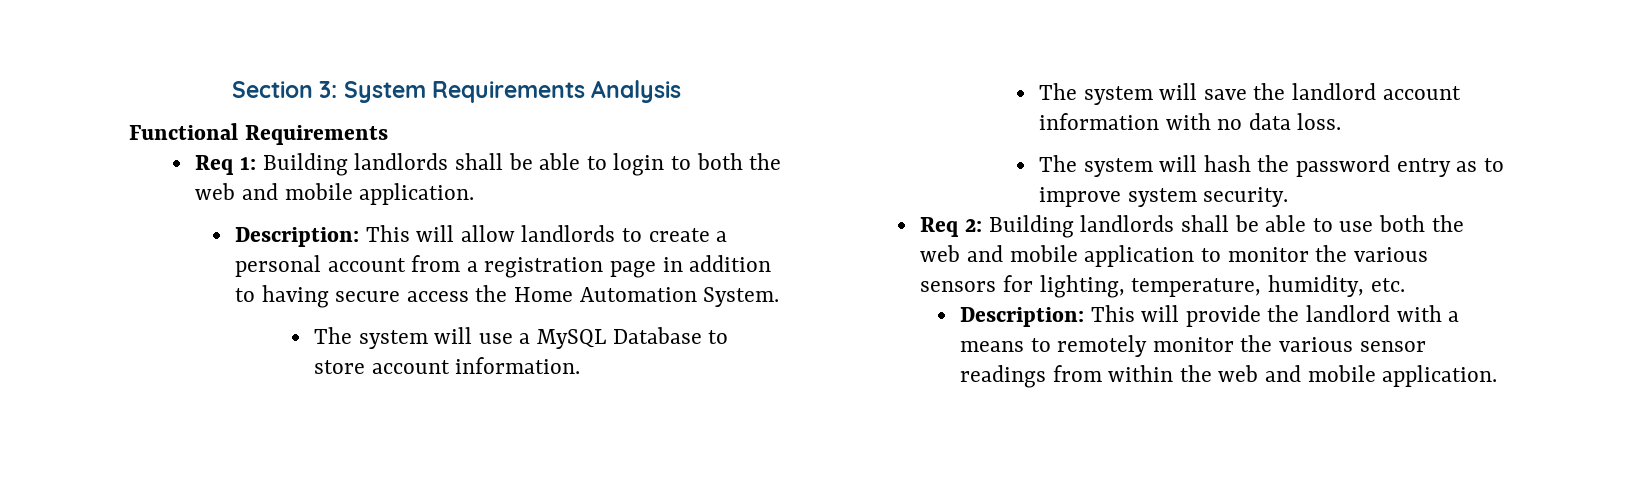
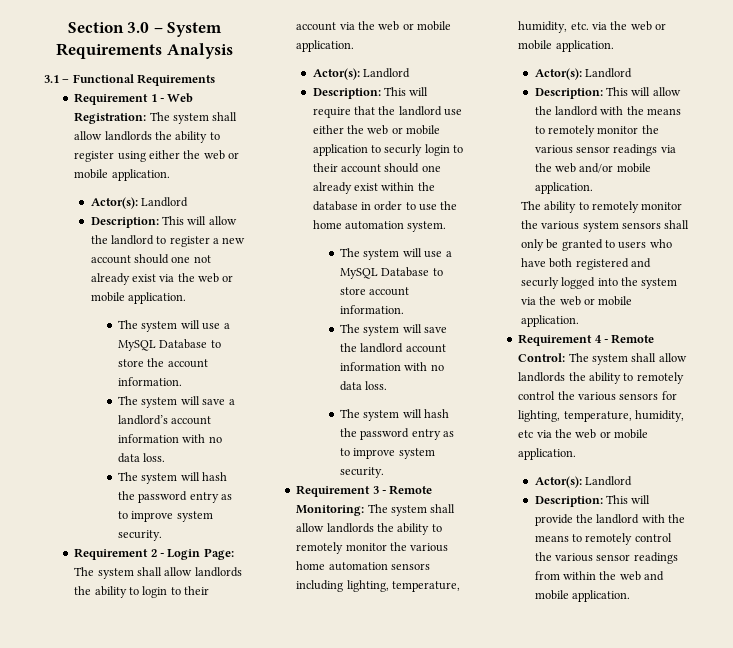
- Section 3: System Requirements Analysis
+ Section 3.0 – System Requirements Analysis
- Functional Requirements
+ 3.1 – Functional Requirements
- Req 1: Building landlords shall be able to login to both the web and mobile application.
- Description: This will allow landlords to create a personal account from a registration page in addition to having secure access the Home Automation System.
+ Requirement 1 - Web Registration: The system shall allow landlords the ability to register using either the web or mobile application.
+ Actor(s): Landlord
+ Description: This will allow the landlord to register a new account should one not already exist via the web or mobile application.
+ The system will use a MySQL Database to store the account information.
+ The system will save a landlord’s account information with no data loss.
+ The system will hash the password entry as to improve system security.
+ Requirement 2 - Login Page: The system shall allow landlords the ability to login to their account via the web or mobile application.
+ Actor(s): Landlord
+ Description: This will require that the landlord use either the web or mobile application to securly login to their account should one already exist within the database in order to use the home automation system.
- Req 2: Building landlords shall be able to use both the web and mobile application to monitor the various sensors for lighting, temperature, humidity, etc.
+ Requirement 3 - Remote Monitoring: The system shall allow landlords the ability to remotely monitor the various home automation sensors including lighting, temperature, humidity, etc. via the web or mobile application.
+ Actor(s): Landlord
+ Description: This will allow the landlord with the means to remotely monitor the various sensor readings via the web and/or mobile application.
+ The ability to remotely monitor the various system sensors shall only be granted to users who have both registered and securly logged into the system via the web or mobile application.
+ Requirement 4 - Remote Control: The system shall allow landlords the ability to remotely control the various sensors for lighting, temperature, humidity, etc via the web or mobile application.
+ Actor(s): Landlord
- Description: This will provide the landlord with a means to remotely monitor the various sensor readings from within the web and mobile application.
+ Description: This will provide the landlord with the means to remotely control the various sensor readings from within the web and mobile application.

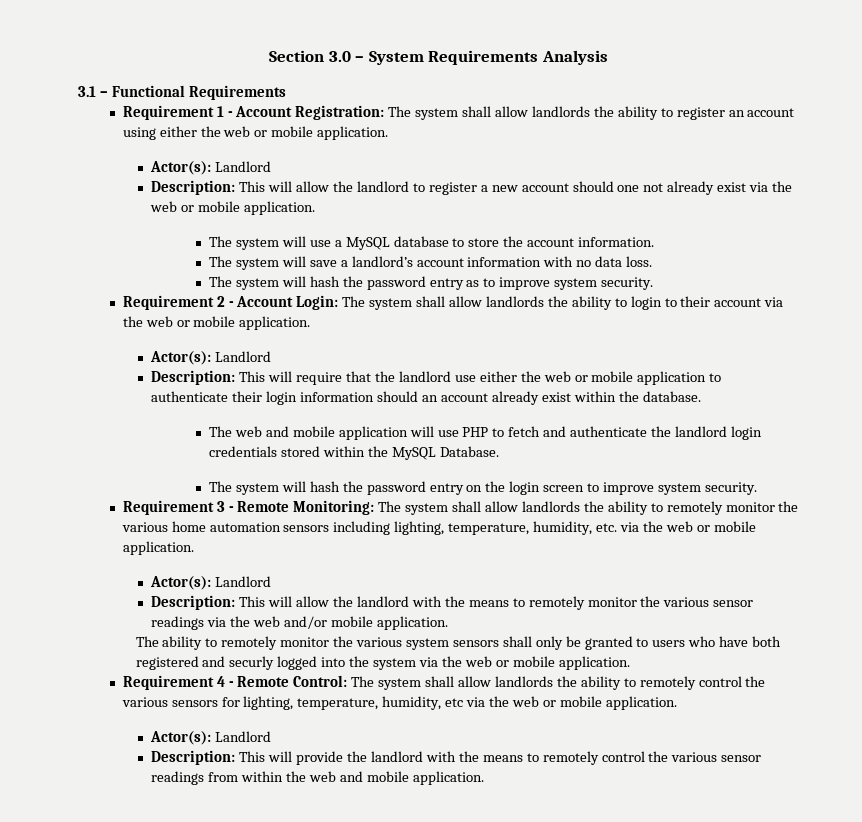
- Requirement 1 - Web Registration: The system shall allow landlords the ability to register using either the web or mobile application.
+ Requirement 1 - Account Registration: The system shall allow landlords the ability to register an account using either the web or mobile application.
- The system will use a MySQL Database to store the account information.
+ The system will use a MySQL database to store the account information.
- Requirement 2 - Login Page: The system shall allow landlords the ability to login to their account via the web or mobile application.
+ Requirement 2 - Account Login: The system shall allow landlords the ability to login to their account via the web or mobile application.
- Description: This will require that the landlord use either the web or mobile application to securly login to their account should one already exist within the database in order to use the home automation system.
- The system will use a MySQL Database to store account information.
- The system will save the landlord account information with no data loss.
- The system will hash the password entry as to improve system security.
+ Description: This will require that the landlord use either the web or mobile application to authenticate their login information should an account already exist within the database.
+ The web and mobile application will use PHP to fetch and authenticate the landlord login credentials stored within the MySQL Database.
+ The system will hash the password entry on the login screen to improve system security.

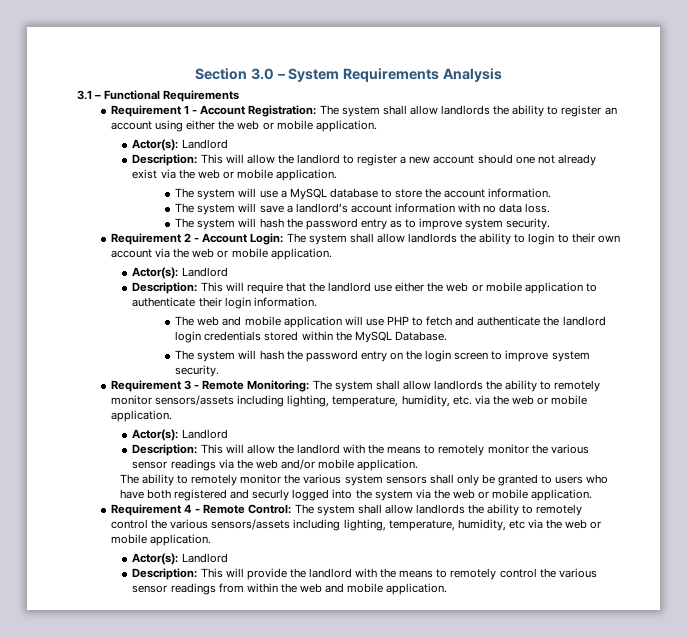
- Requirement 2 - Account Login: The system shall allow landlords the ability to login to their account via the web or mobile application.
+ Requirement 2 - Account Login: The system shall allow landlords the ability to login to their own account via the web or mobile application.
- Description: This will require that the landlord use either the web or mobile application to authenticate their login information should an account already exist within the database.
+ Description: This will require that the landlord use either the web or mobile application to authenticate their login information.
- Requirement 3 - Remote Monitoring: The system shall allow landlords the ability to remotely monitor the various home automation sensors including lighting, temperature, humidity, etc. via the web or mobile application.
+ Requirement 3 - Remote Monitoring: The system shall allow landlords the ability to remotely monitor sensors/assets including lighting, temperature, humidity, etc. via the web or mobile application.
- Requirement 4 - Remote Control: The system shall allow landlords the ability to remotely control the various sensors for lighting, temperature, humidity, etc via the web or mobile application.
+ Requirement 4 - Remote Control: The system shall allow landlords the ability to remotely control the various sensors/assets including lighting, temperature, humidity, etc via the web or mobile application.

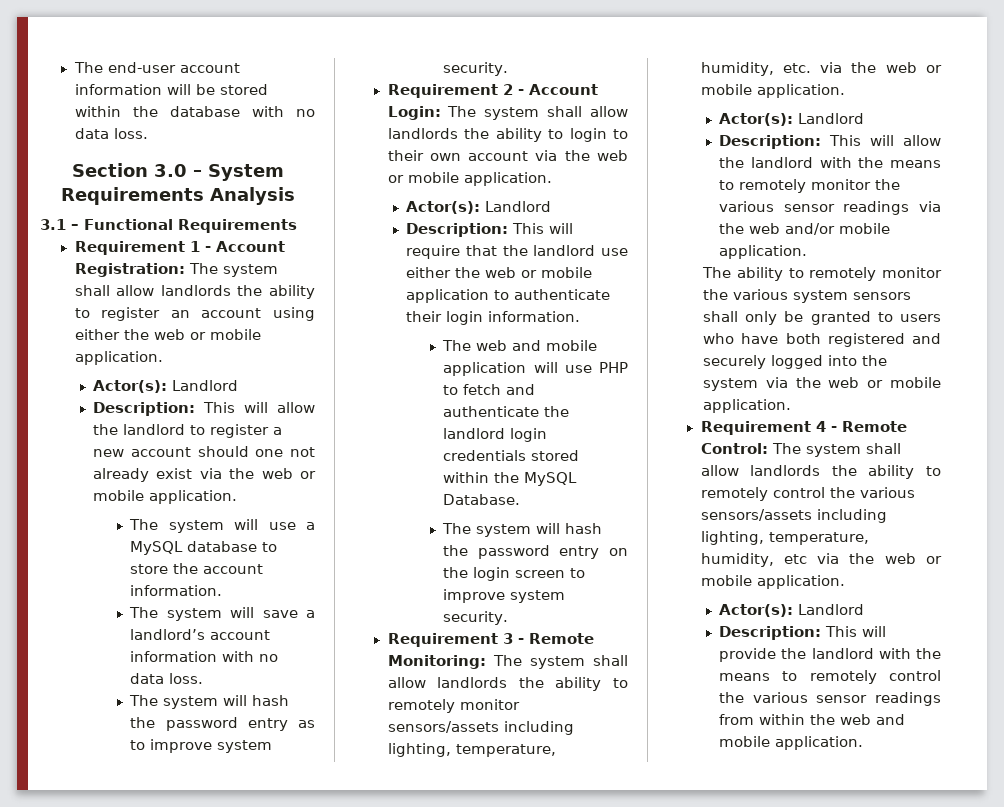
+ The end-user account information will be stored within the database with no data loss.
- The ability to remotely monitor the various system sensors shall only be granted to users who have both registered and securly logged into the system via the web or mobile application.
+ The ability to remotely monitor the various system sensors shall only be granted to users who have both registered and securely logged into the system via the web or mobile application.

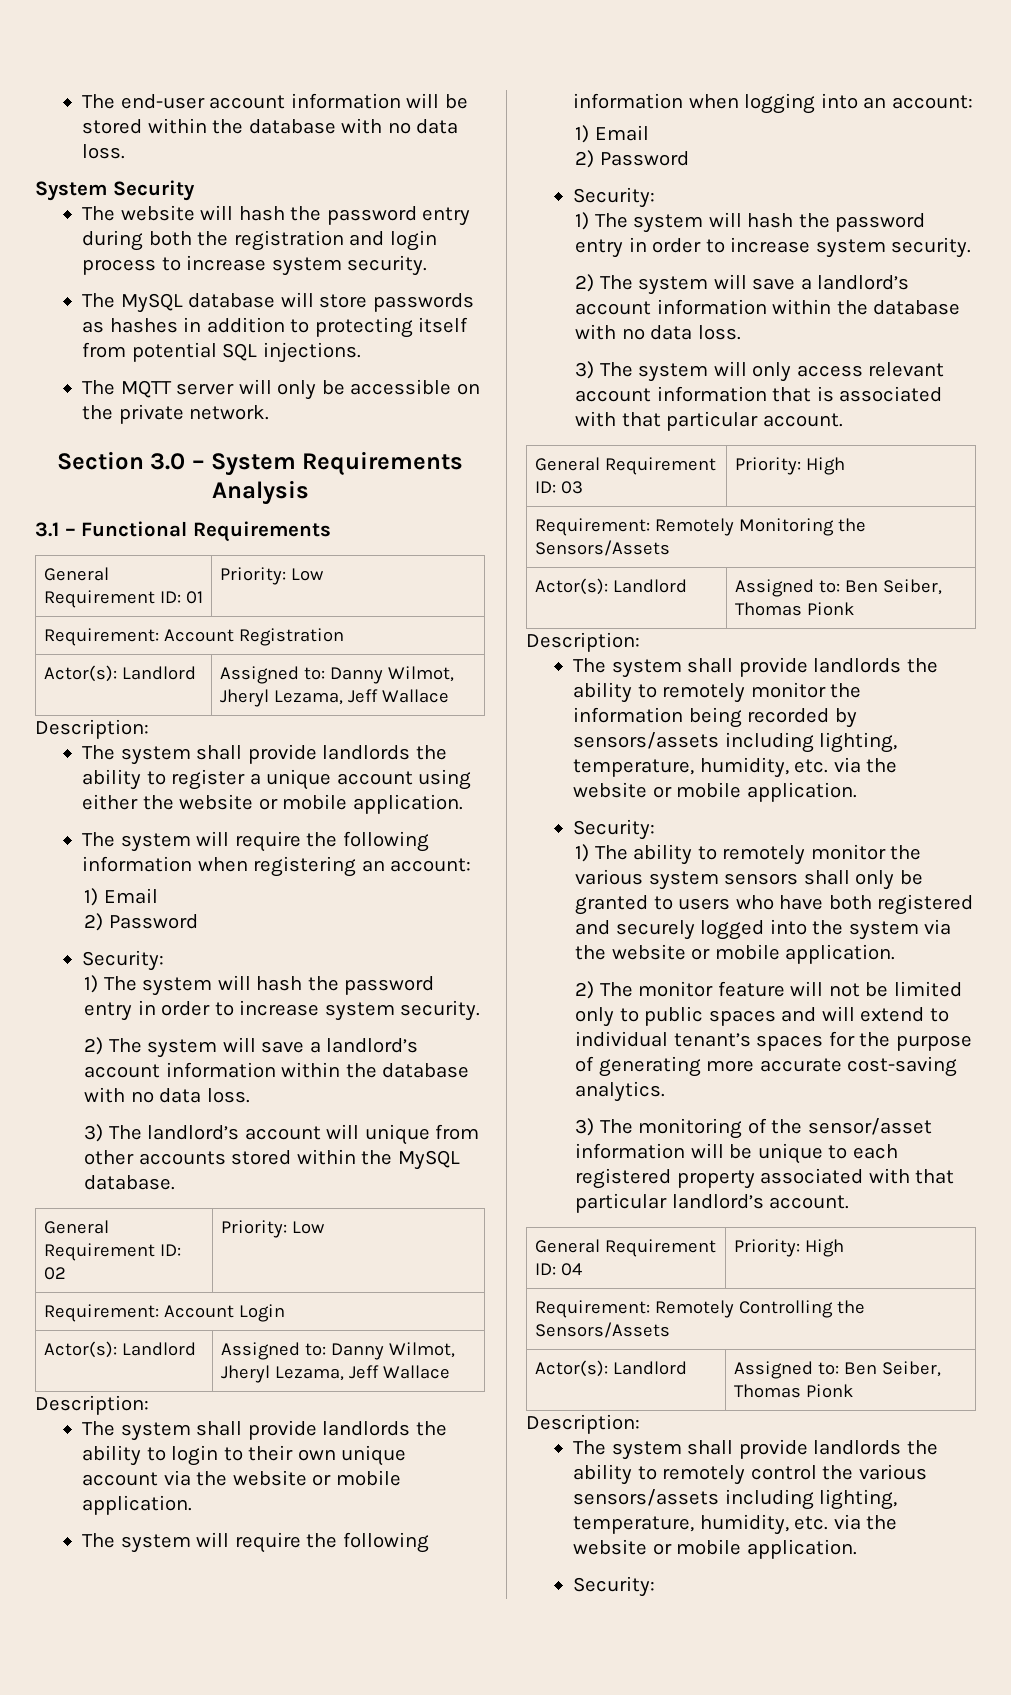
+ System Security
+ The website will hash the password entry during both the registration and login process to increase system security.
+ The MySQL database will store passwords as hashes in addition to protecting itself from potential SQL injections.
+ The MQTT server will only be accessible on the private network.
- Requirement 1 - Account Registration: The system shall allow landlords the ability to register an account using either the web or mobile application.
- Actor(s): Landlord
- Description: This will allow the landlord to register a new account should one not already exist via the web or mobile application.
- The system will use a MySQL database to store the account information.
- The system will save a landlord’s account information with no data loss.
- The system will hash the password entry as to improve system security.
- Requirement 2 - Account Login: The system shall allow landlords the ability to login to their own account via the web or mobile application.
- Actor(s): Landlord
- Description: This will require that the landlord use either the web or mobile application to authenticate their login information.
- The web and mobile application will use PHP to fetch and authenticate the landlord login credentials stored within the MySQL Database.
- The system will hash the password entry on the login screen to improve system security.
- Requirement 3 - Remote Monitoring: The system shall allow landlords the ability to remotely monitor sensors/assets including lighting, temperature, humidity, etc. via the web or mobile application.
- Actor(s): Landlord
- Description: This will allow the landlord with the means to remotely monitor the various sensor readings via the web and/or mobile application.
- The ability to remotely monitor the various system sensors shall only be granted to users who have both registered and securely logged into the system via the web or mobile application.
- Requirement 4 - Remote Control: The system shall allow landlords the ability to remotely control the various sensors/assets including lighting, temperature, humidity, etc via the web or mobile application.
- Actor(s): Landlord
- Description: This will provide the landlord with the means to remotely control the various sensor readings from within the web and mobile application.
+ General Requirement ID: 01 | Priority: Low
+ Requirement: Account Registration
+ Actor(s): Landlord | Assigned to: Danny Wilmot, Jheryl Lezama, Jeff Wallace
+ Description:
+ The system shall provide landlords the ability to register a unique account using either the website or mobile application.
+ The system will require the following information when registering an account:
+ 1) Email
+ 2) Password
+ Security:
+ 1) The system will hash the password entry in order to increase system security.
+ 2) The system will save a landlord’s account information within the database with no data loss.
+ 3) The landlord’s account will unique from other accounts stored within the MySQL database.
+ General Requirement ID: 02 | Priority: Low
+ Requirement: Account Login
+ Actor(s): Landlord | Assigned to: Danny Wilmot, Jheryl Lezama, Jeff Wallace
+ Description:
+ The system shall provide landlords the ability to login to their own unique account via the website or mobile application.
+ The system will require the following information when logging into an account:
+ 1) Email
+ 2) Password
+ Security:
+ 1) The system will hash the password entry in order to increase system security.
+ 2) The system will save a landlord’s account information within the database with no data loss.
+ 3) The system will only access relevant account information that is associated with that particular account.
+ General Requirement ID: 03 | Priority: High
+ Requirement: Remotely Monitoring the Sensors/Assets
+ Actor(s): Landlord | Assigned to: Ben Seiber, Thomas Pionk
+ Description:
+ The system shall provide landlords the ability to remotely monitor the information being recorded by sensors/assets including lighting, temperature, humidity, etc. via the website or mobile application.
+ Security:
+ 1) The ability to remotely monitor the various system sensors shall only be granted to users who have both registered and securely logged into the system via the website or mobile application.
+ 2) The monitor feature will not be limited only to public spaces and will extend to individual tenant’s spaces for the purpose of generating more accurate cost-saving analytics.
+ 3) The monitoring of the sensor/asset information will be unique to each registered property associated with that particular landlord’s account.
+ General Requirement ID: 04 | Priority: High
+ Requirement: Remotely Controlling the Sensors/Assets
+ Actor(s): Landlord | Assigned to: Ben Seiber, Thomas Pionk
+ Description:
+ The system shall provide landlords the ability to remotely control the various sensors/assets including lighting, temperature, humidity, etc. via the website or mobile application.
+ Security:

